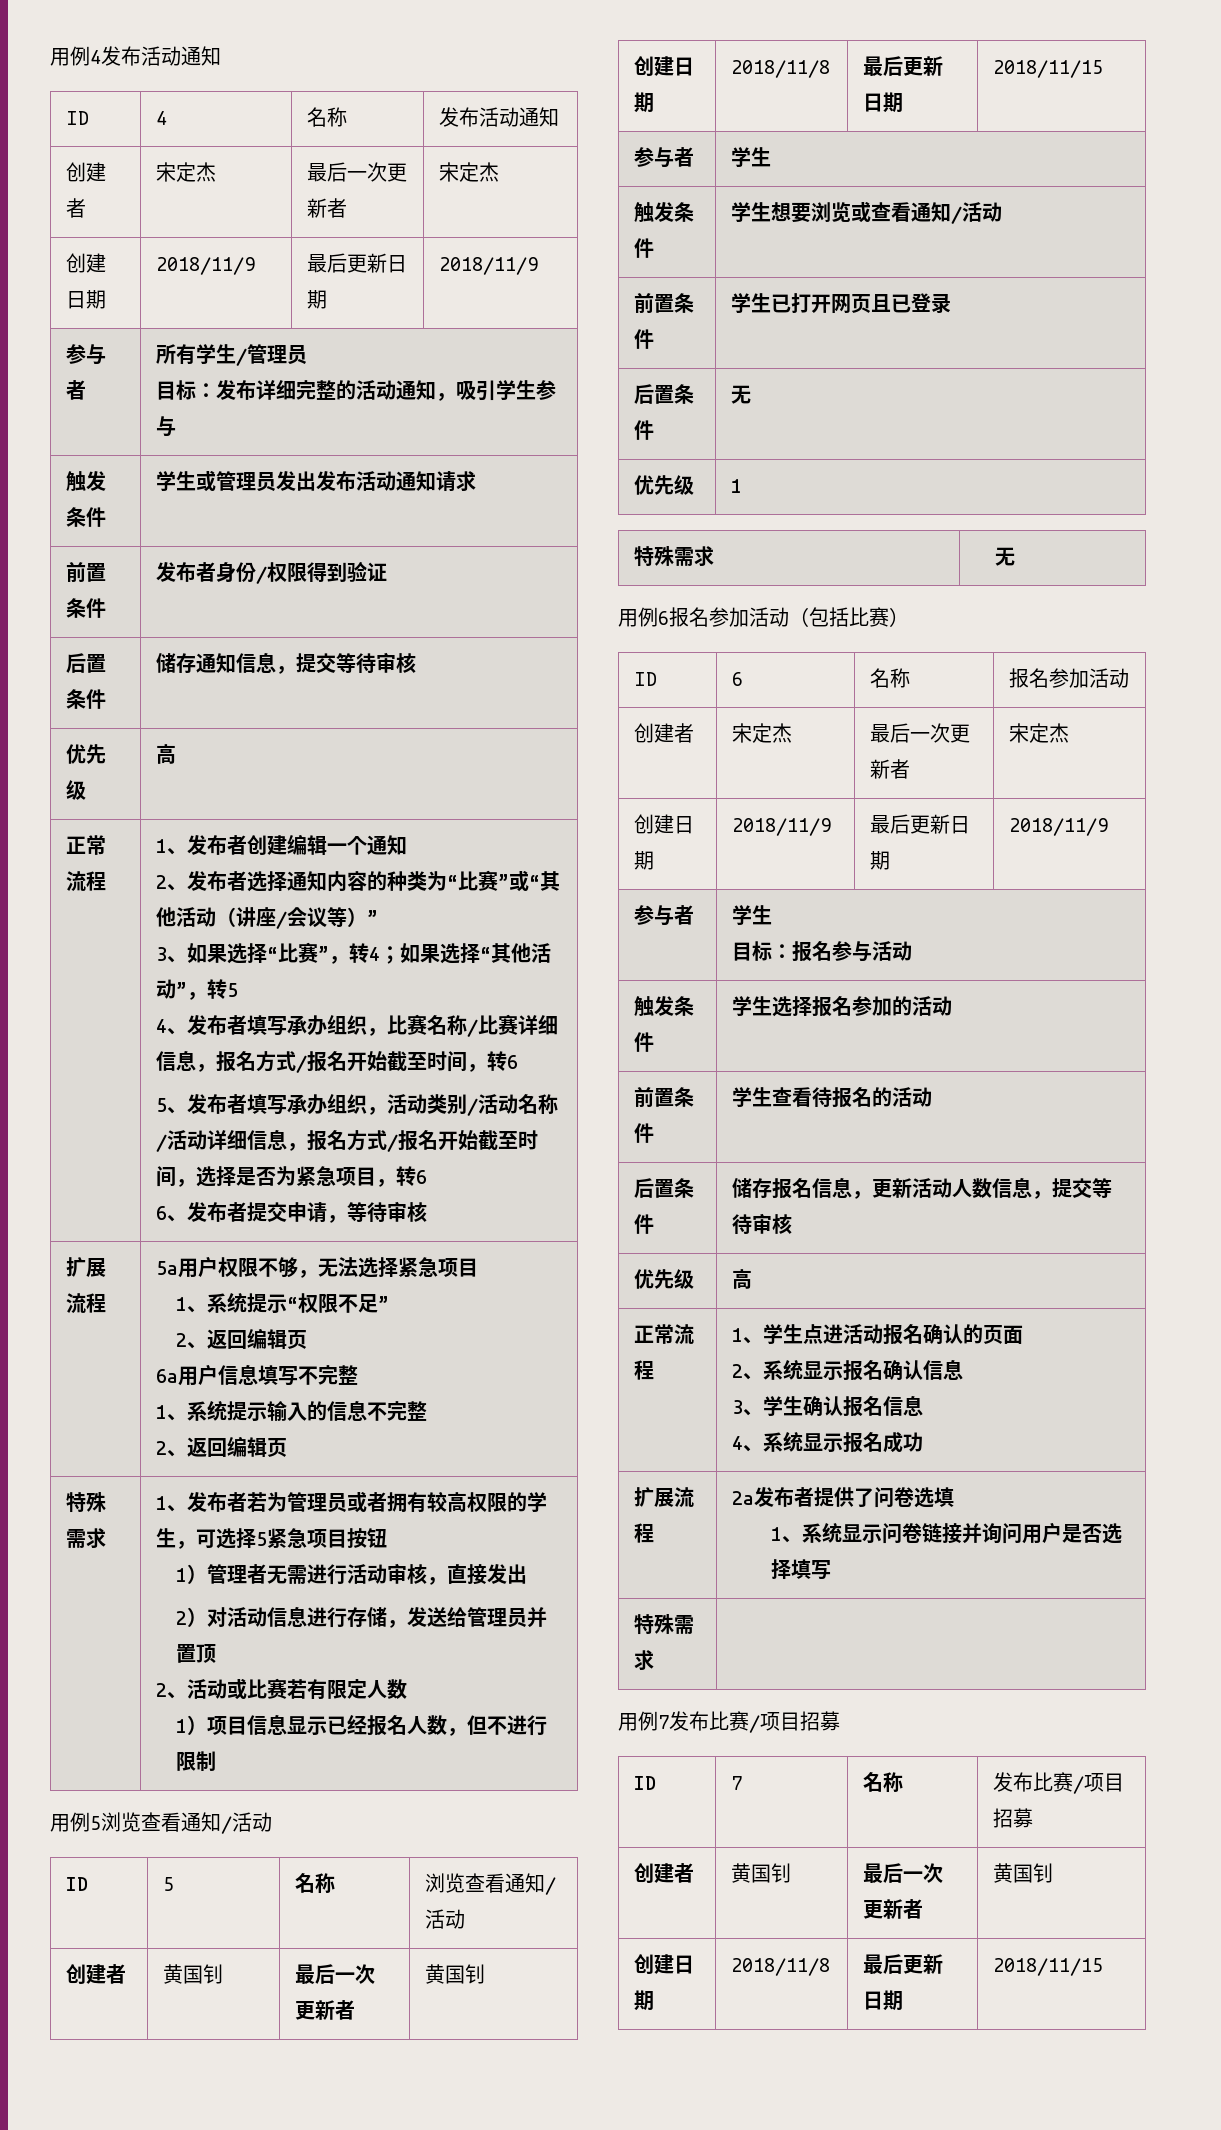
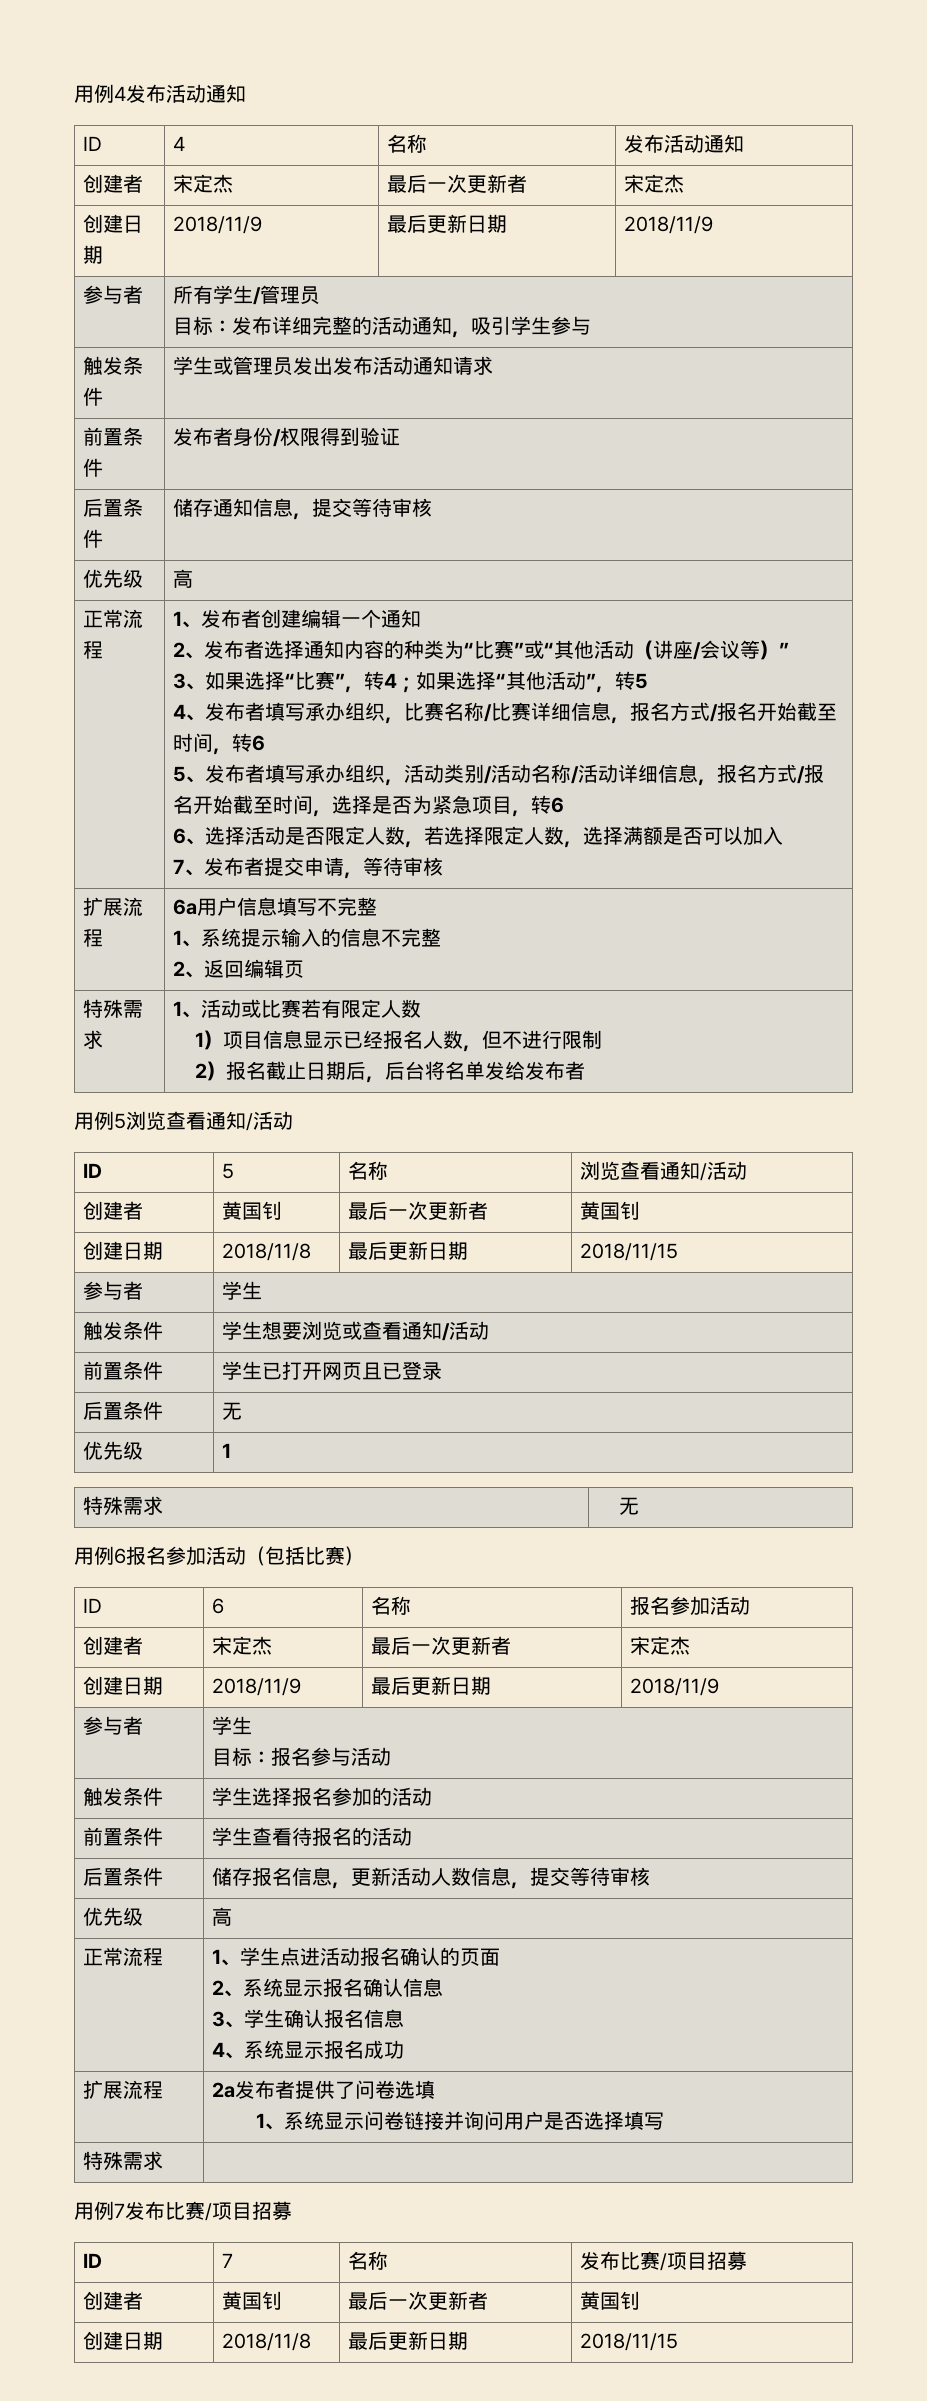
- 6、发布者提交申请，等待审核
+ 6、选择活动是否限定人数，若选择限定人数，选择满额是否可以加入
+ 7、发布者提交申请，等待审核
- 扩展流程 | 5a用户权限不够，无法选择紧急项目
- 1、系统提示“权限不足”
- 2、返回编辑页
- 6a用户信息填写不完整
+ 扩展流程 | 6a用户信息填写不完整
- 1、发布者若为管理员或者拥有较高权限的学生，可选择5紧急项目按钮
- 1）管理者无需进行活动审核，直接发出
- 2）对活动信息进行存储，发送给管理员并置顶
- 2、活动或比赛若有限定人数
+ 1、活动或比赛若有限定人数
+ 2）报名截止日期后，后台将名单发给发布者

